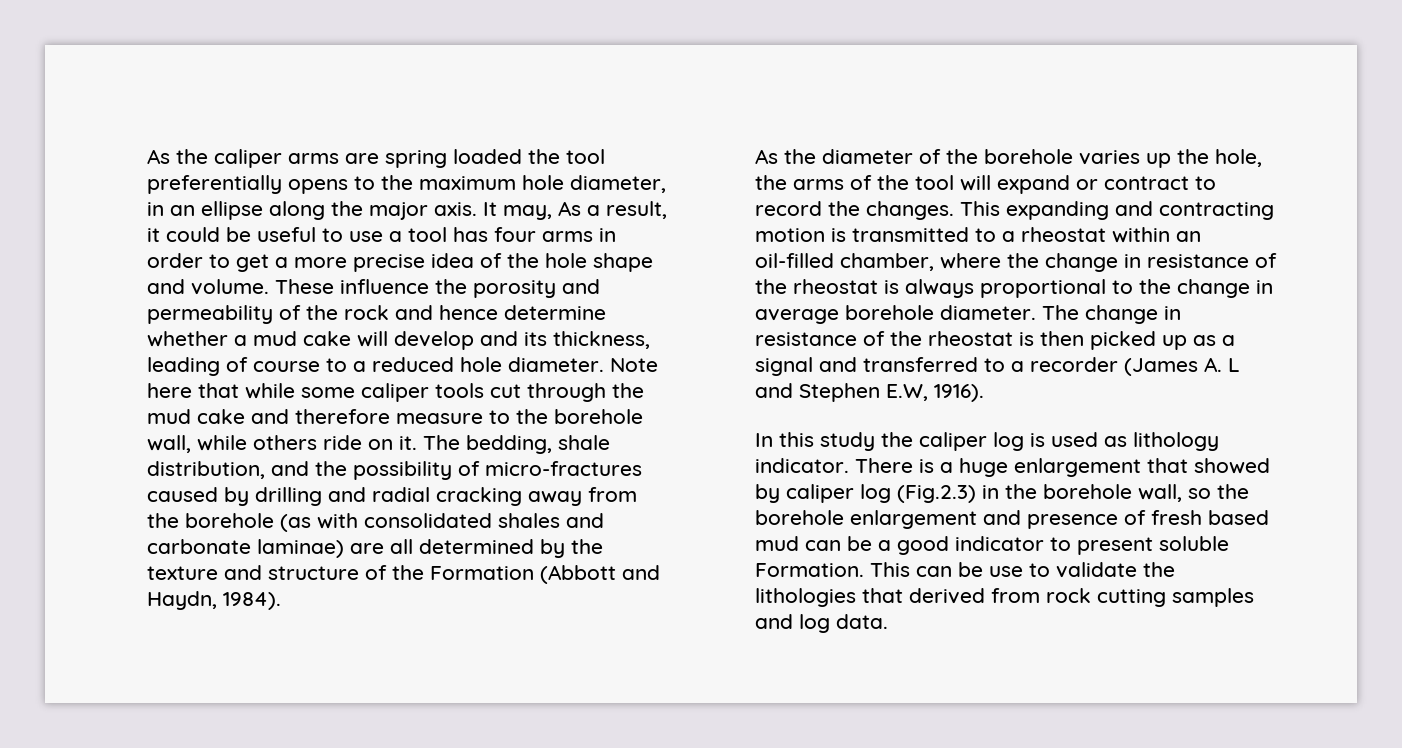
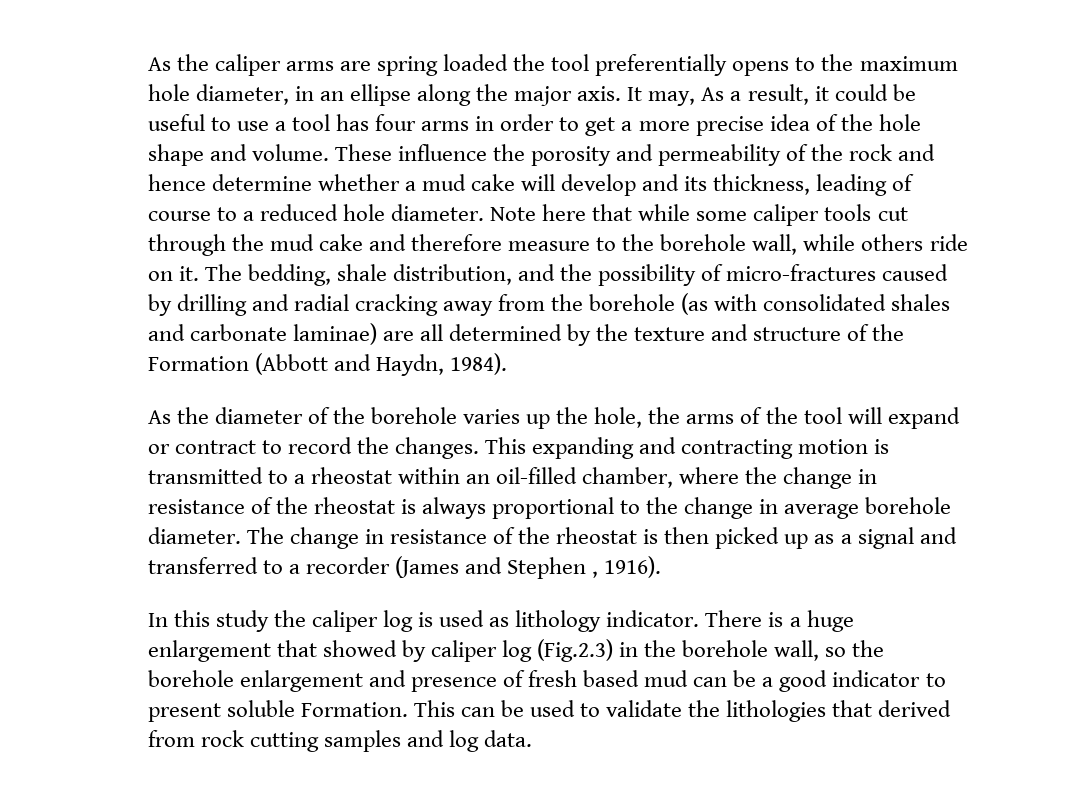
- The change in resistance of the rheostat is then picked up as a signal and transferred to a recorder (James A. L and Stephen E.W, 1916).
+ The change in resistance of the rheostat is then picked up as a signal and transferred to a recorder (James and Stephen , 1916).
- This can be use to validate the lithologies that derived from rock cutting samples and log data.
+ This can be used to validate the lithologies that derived from rock cutting samples and log data.

